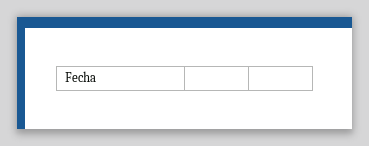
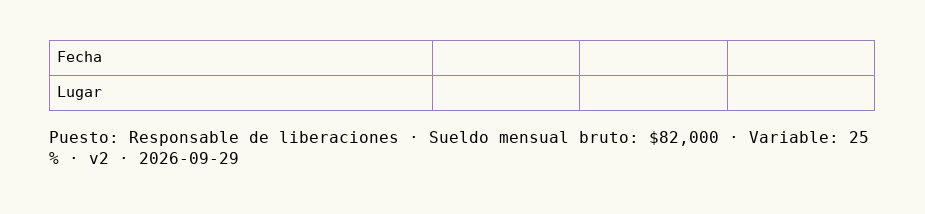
- Fecha | |
+ Fecha | | |
+ Lugar | | |
+ Puesto: Responsable de liberaciones · Sueldo mensual bruto: $82,000 · Variable: 25 % · v2 · 2026-09-29

